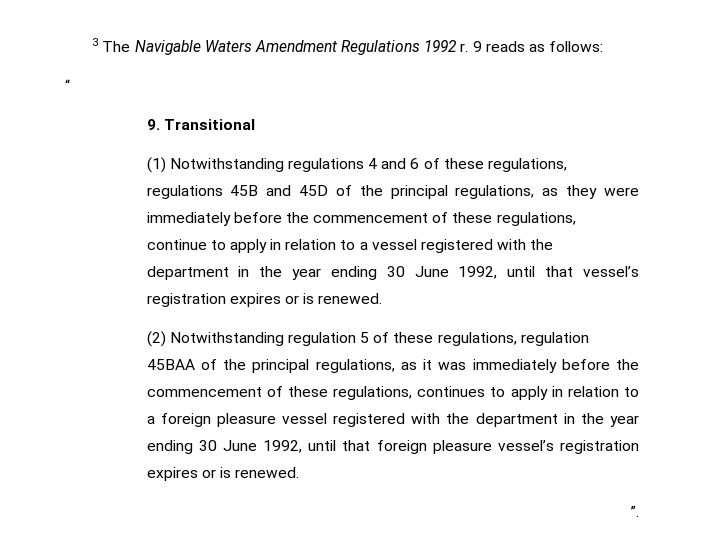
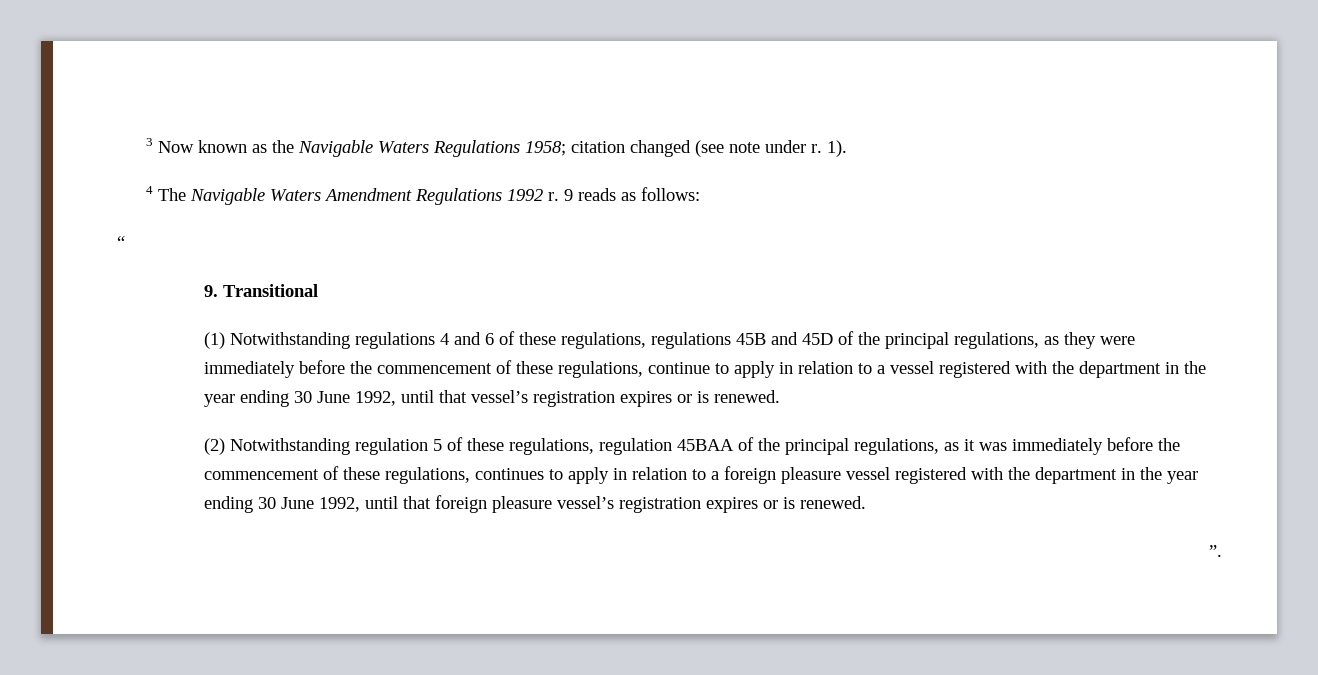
- 3 The Navigable Waters Amendment Regulations 1992 r.
+ 3 Now known as the Navigable Waters Regulations 1958; citation changed (see note under r. 1).
+ 4 The Navigable Waters Amendment Regulations 1992 r.

